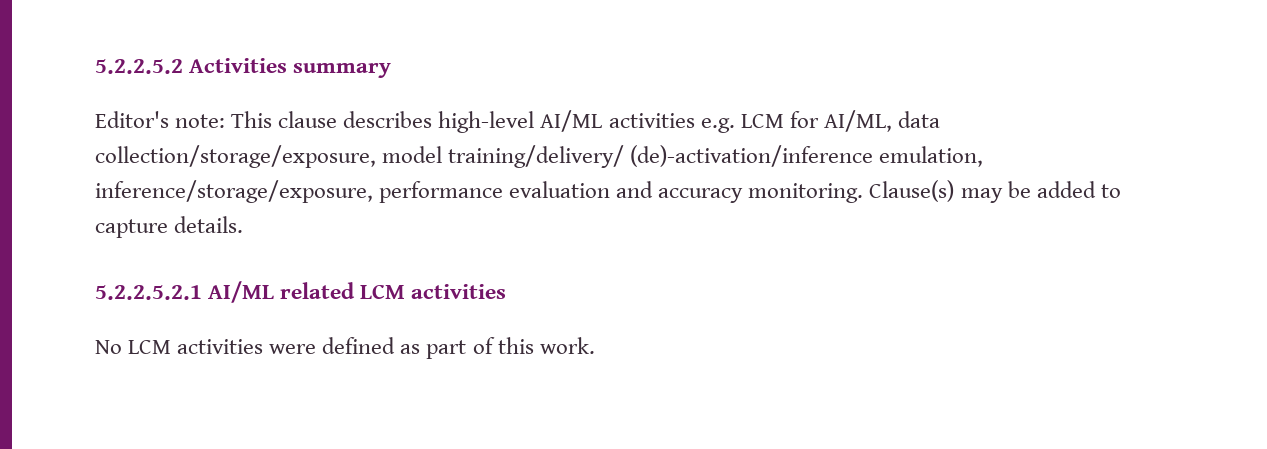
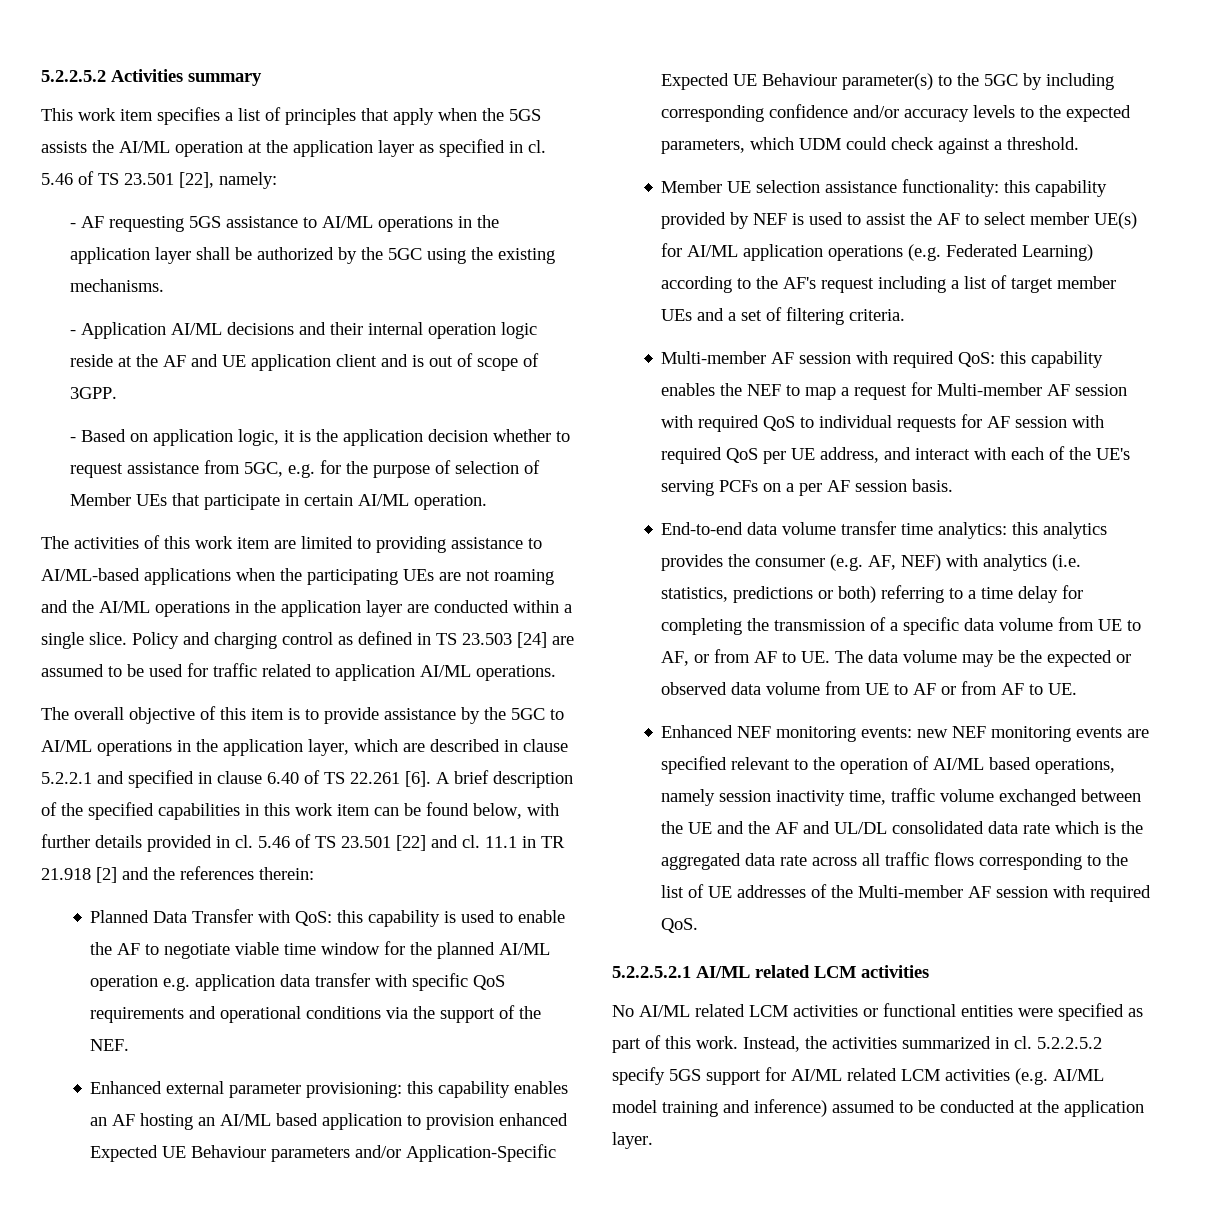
- Editor's note: This clause describes high-level AI/ML activities e.g. LCM for AI/ML, data collection/storage/exposure, model training/delivery/ (de)-activation/inference emulation, inference/storage/exposure, performance evaluation and accuracy monitoring. Clause(s) may be added to capture details.
+ This work item specifies a list of principles that apply when the 5GS assists the AI/ML operation at the application layer as specified in cl. 5.46 of TS 23.501 [22], namely:
+ - AF requesting 5GS assistance to AI/ML operations in the application layer shall be authorized by the 5GC using the existing mechanisms.
+ - Application AI/ML decisions and their internal operation logic reside at the AF and UE application client and is out of scope of 3GPP.
+ - Based on application logic, it is the application decision whether to request assistance from 5GC, e.g. for the purpose of selection of Member UEs that participate in certain AI/ML operation.
+ The activities of this work item are limited to providing assistance to AI/ML-based applications when the participating UEs are not roaming and the AI/ML operations in the application layer are conducted within a single slice. Policy and charging control as defined in TS 23.503 [24] are assumed to be used for traffic related to application AI/ML operations.
+ The overall objective of this item is to provide assistance by the 5GC to AI/ML operations in the application layer, which are described in clause 5.2.2.1 and specified in clause 6.40 of TS 22.261 [6]. A brief description of the specified capabilities in this work item can be found below, with further details provided in cl. 5.46 of TS 23.501 [22] and cl. 11.1 in TR 21.918 [2] and the references therein:
+ Planned Data Transfer with QoS: this capability is used to enable the AF to negotiate viable time window for the planned AI/ML operation e.g. application data transfer with specific QoS requirements and operational conditions via the support of the NEF.
+ Enhanced external parameter provisioning: this capability enables an AF hosting an AI/ML based application to provision enhanced Expected UE Behaviour parameters and/or Application-Specific Expected UE Behaviour parameter(s) to the 5GC by including corresponding confidence and/or accuracy levels to the expected parameters, which UDM could check against a threshold.
+ Member UE selection assistance functionality: this capability provided by NEF is used to assist the AF to select member UE(s) for AI/ML application operations (e.g. Federated Learning) according to the AF's request including a list of target member UEs and a set of filtering criteria.
+ Multi-member AF session with required QoS: this capability enables the NEF to map a request for Multi-member AF session with required QoS to individual requests for AF session with required QoS per UE address, and interact with each of the UE's serving PCFs on a per AF session basis.
+ End-to-end data volume transfer time analytics: this analytics provides the consumer (e.g. AF, NEF) with analytics (i.e. statistics, predictions or both) referring to a time delay for completing the transmission of a specific data volume from UE to AF, or from AF to UE. The data volume may be the expected or observed data volume from UE to AF or from AF to UE.
+ Enhanced NEF monitoring events: new NEF monitoring events are specified relevant to the operation of AI/ML based operations, namely session inactivity time, traffic volume exchanged between the UE and the AF and UL/DL consolidated data rate which is the aggregated data rate across all traffic flows corresponding to the list of UE addresses of the Multi-member AF session with required QoS.
- No LCM activities were defined as part of this work.
+ No AI/ML related LCM activities or functional entities were specified as part of this work.
+ Instead, the activities summarized in cl. 5.2.2.5.2 specify 5GS support for AI/ML related LCM activities (e.g. AI/ML model training and inference) assumed to be conducted at the application layer.

